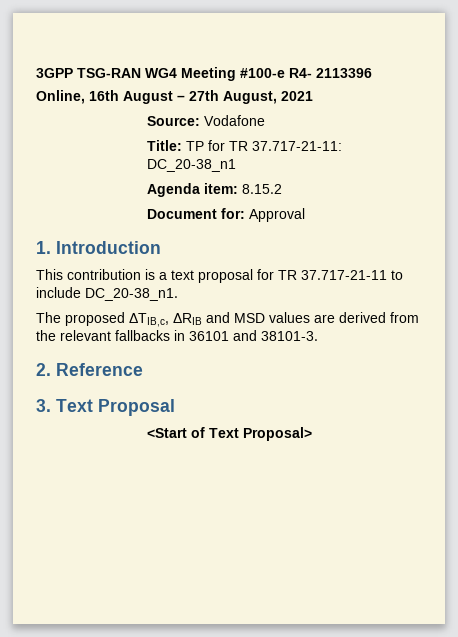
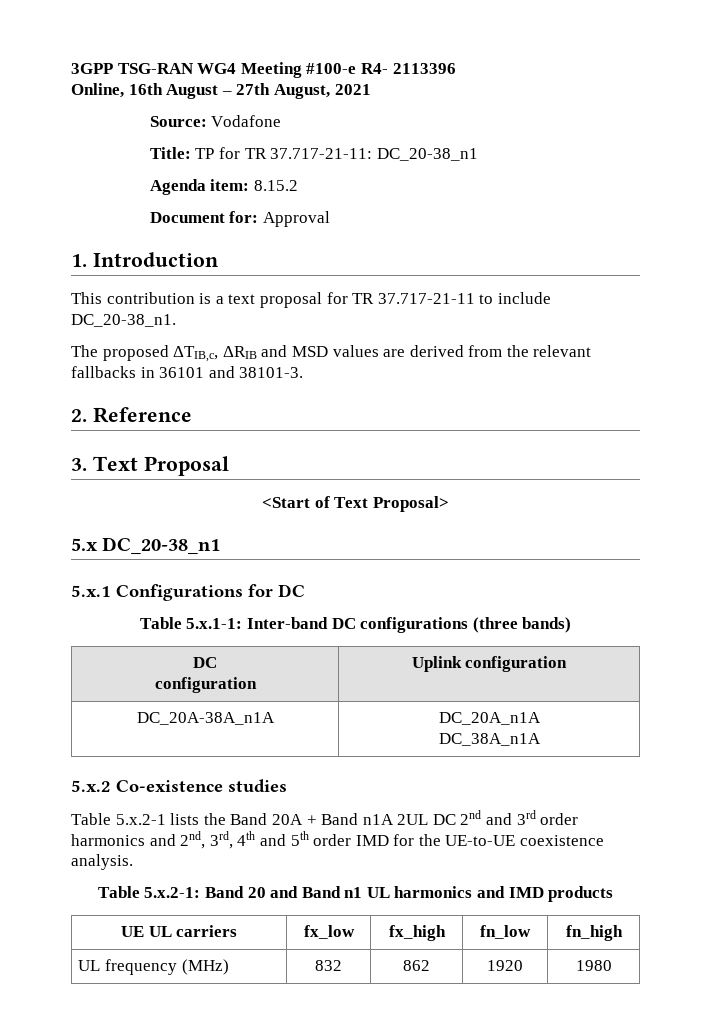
+ 5.x DC_20-38_n1
+ 5.x.1 Configurations for DC
+ Table 5.x.1-1: Inter-band DC configurations (three bands)
+ DC
+ configuration | Uplink configuration
+ DC_20A-38A_n1A | DC_20A_n1A
+ DC_38A_n1A
+ 5.x.2 Co-existence studies
+ Table 5.x.2-1 lists the Band 20A + Band n1A 2UL DC 2nd and 3rd order harmonics and 2nd, 3rd, 4th and 5th order IMD for the UE-to-UE coexistence analysis.
+ Table 5.x.2-1: Band 20 and Band n1 UL harmonics and IMD products
+ UE UL carriers | fx_low | fx_high | fn_low | fn_high
+ UL frequency (MHz) | 832 | 862 | 1920 | 1980

